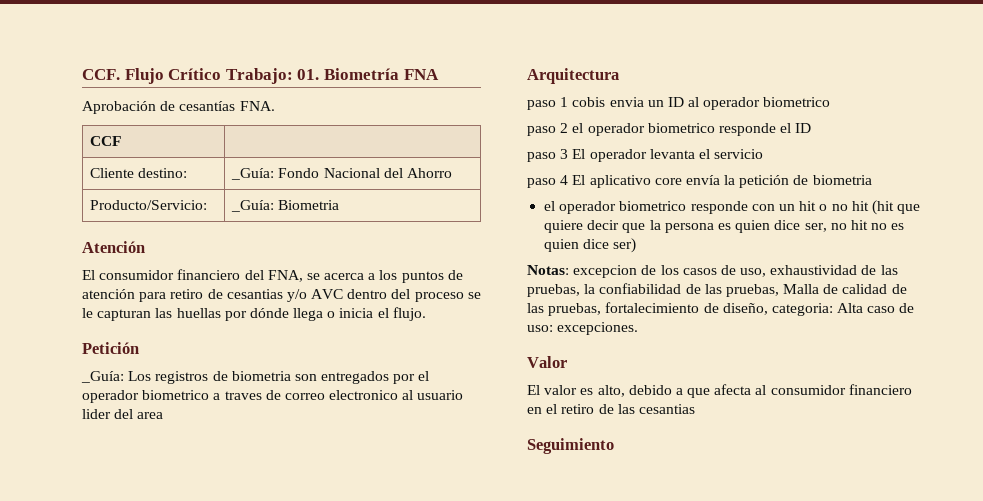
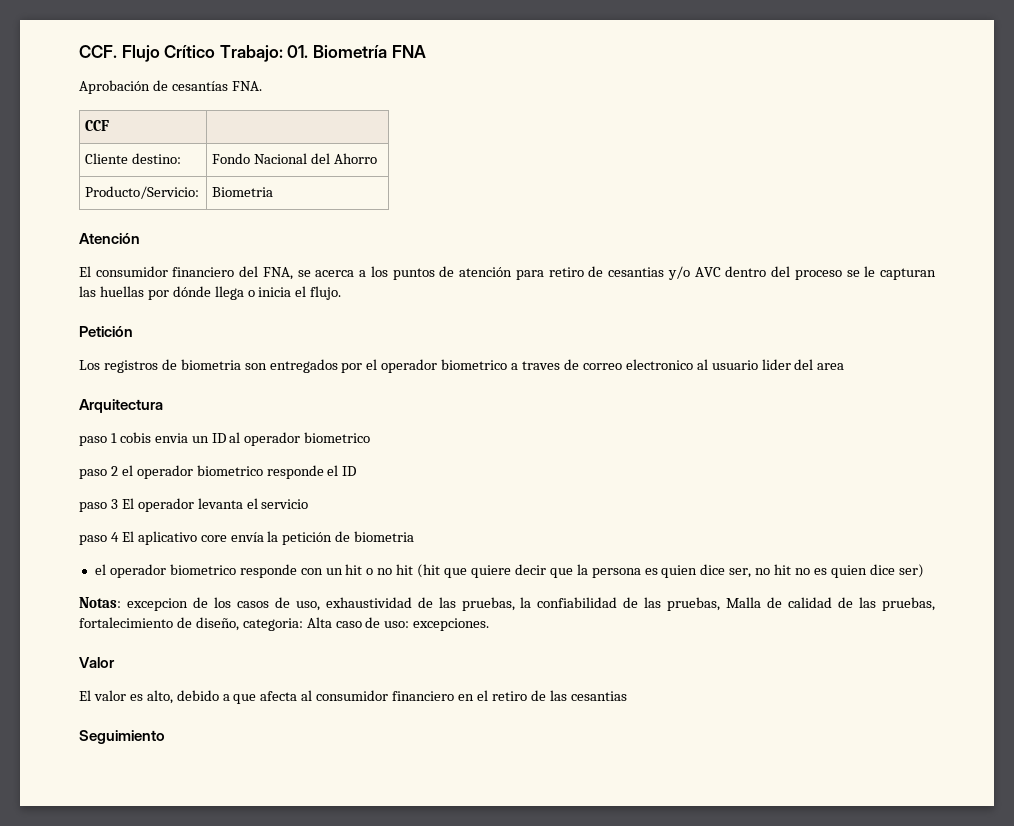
- Cliente destino: | _Guía: Fondo Nacional del Ahorro
+ Cliente destino: | Fondo Nacional del Ahorro
- Producto/Servicio: | _Guía: Biometria
+ Producto/Servicio: | Biometria
- _Guía: Los registros de biometria son entregados por el operador biometrico a traves de correo electronico al usuario lider del area
+ Los registros de biometria son entregados por el operador biometrico a traves de correo electronico al usuario lider del area

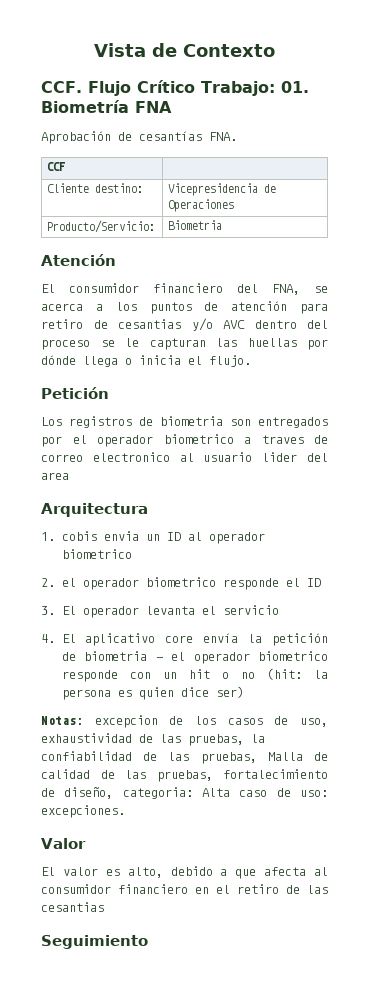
+ Vista de Contexto
- Cliente destino: | Fondo Nacional del Ahorro
+ Cliente destino: | Vicepresidencia de Operaciones
- paso 1 cobis envia un ID al operador biometrico
+ 1. cobis envia un ID al operador biometrico
- paso 2 el operador biometrico responde el ID
+ 2. el operador biometrico responde el ID
- paso 3 El operador levanta el servicio
+ 3. El operador levanta el servicio
- paso 4 El aplicativo core envía la petición de biometria
- el operador biometrico responde con un hit o no hit (hit que quiere decir que la persona es quien dice ser, no hit no es quien dice ser)
+ 4. El aplicativo core envía la petición de biometria - el operador biometrico responde con un hit o no (hit: la persona es quien dice ser)

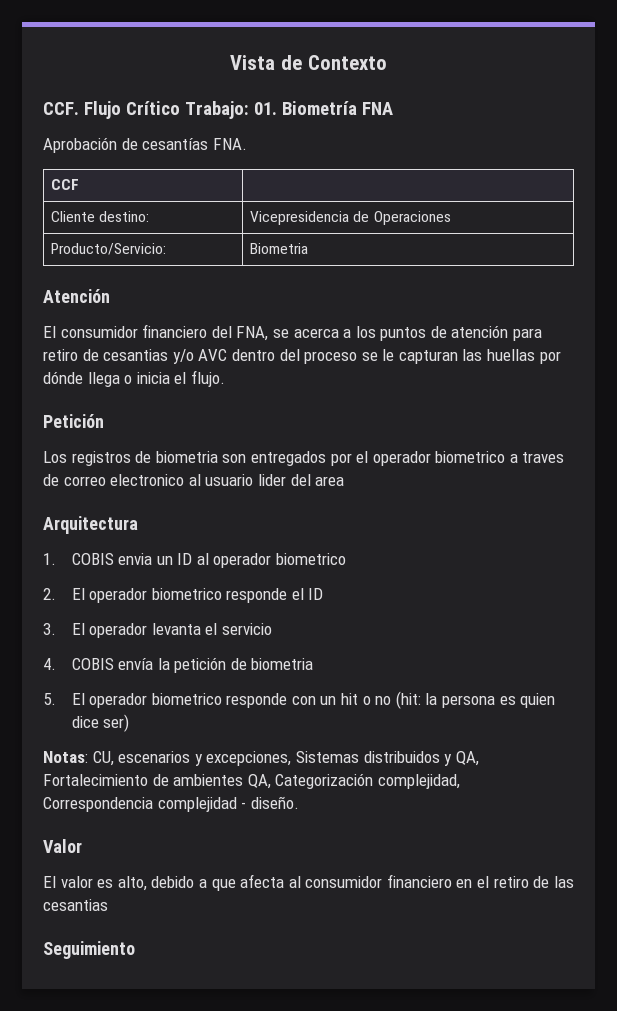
- 1. cobis envia un ID al operador biometrico
+ 1. COBIS envia un ID al operador biometrico
- 2. el operador biometrico responde el ID
+ 2. El operador biometrico responde el ID
- 4. El aplicativo core envía la petición de biometria - el operador biometrico responde con un hit o no (hit: la persona es quien dice ser)
+ 4. COBIS envía la petición de biometria
+ 5. El operador biometrico responde con un hit o no (hit: la persona es quien dice ser)
- Notas: excepcion de los casos de uso, exhaustividad de las pruebas, la confiabilidad de las pruebas, Malla de calidad de las pruebas, fortalecimiento de diseño, categoria: Alta caso de uso: excepciones.
+ Notas: CU, escenarios y excepciones, Sistemas distribuidos y QA, Fortalecimiento de ambientes QA, Categorización complejidad, Correspondencia complejidad - diseño.

